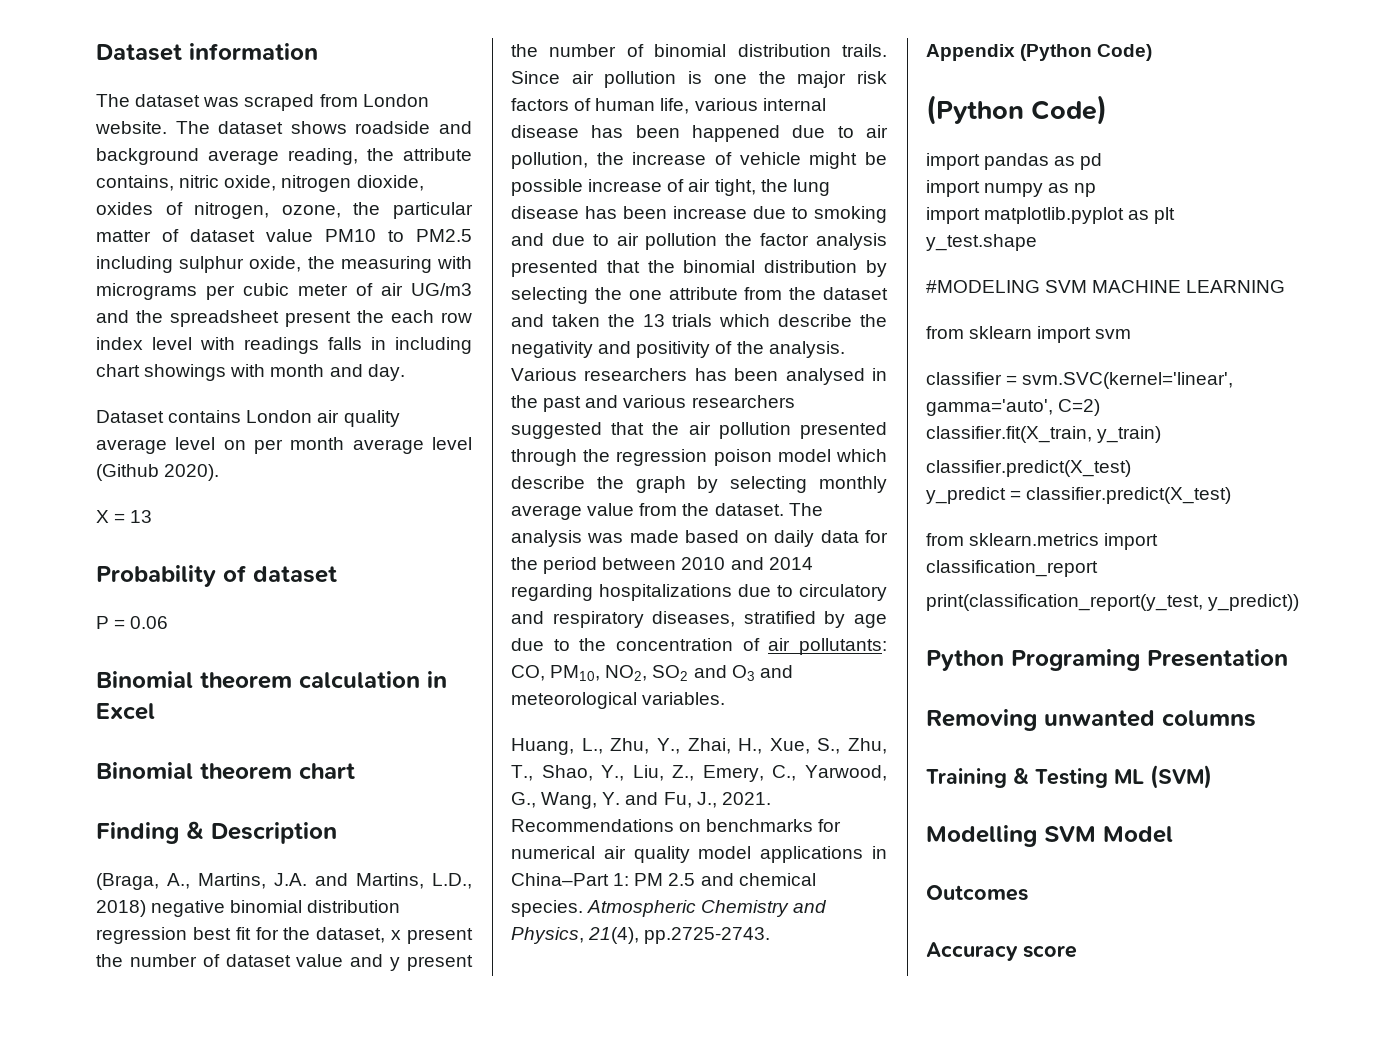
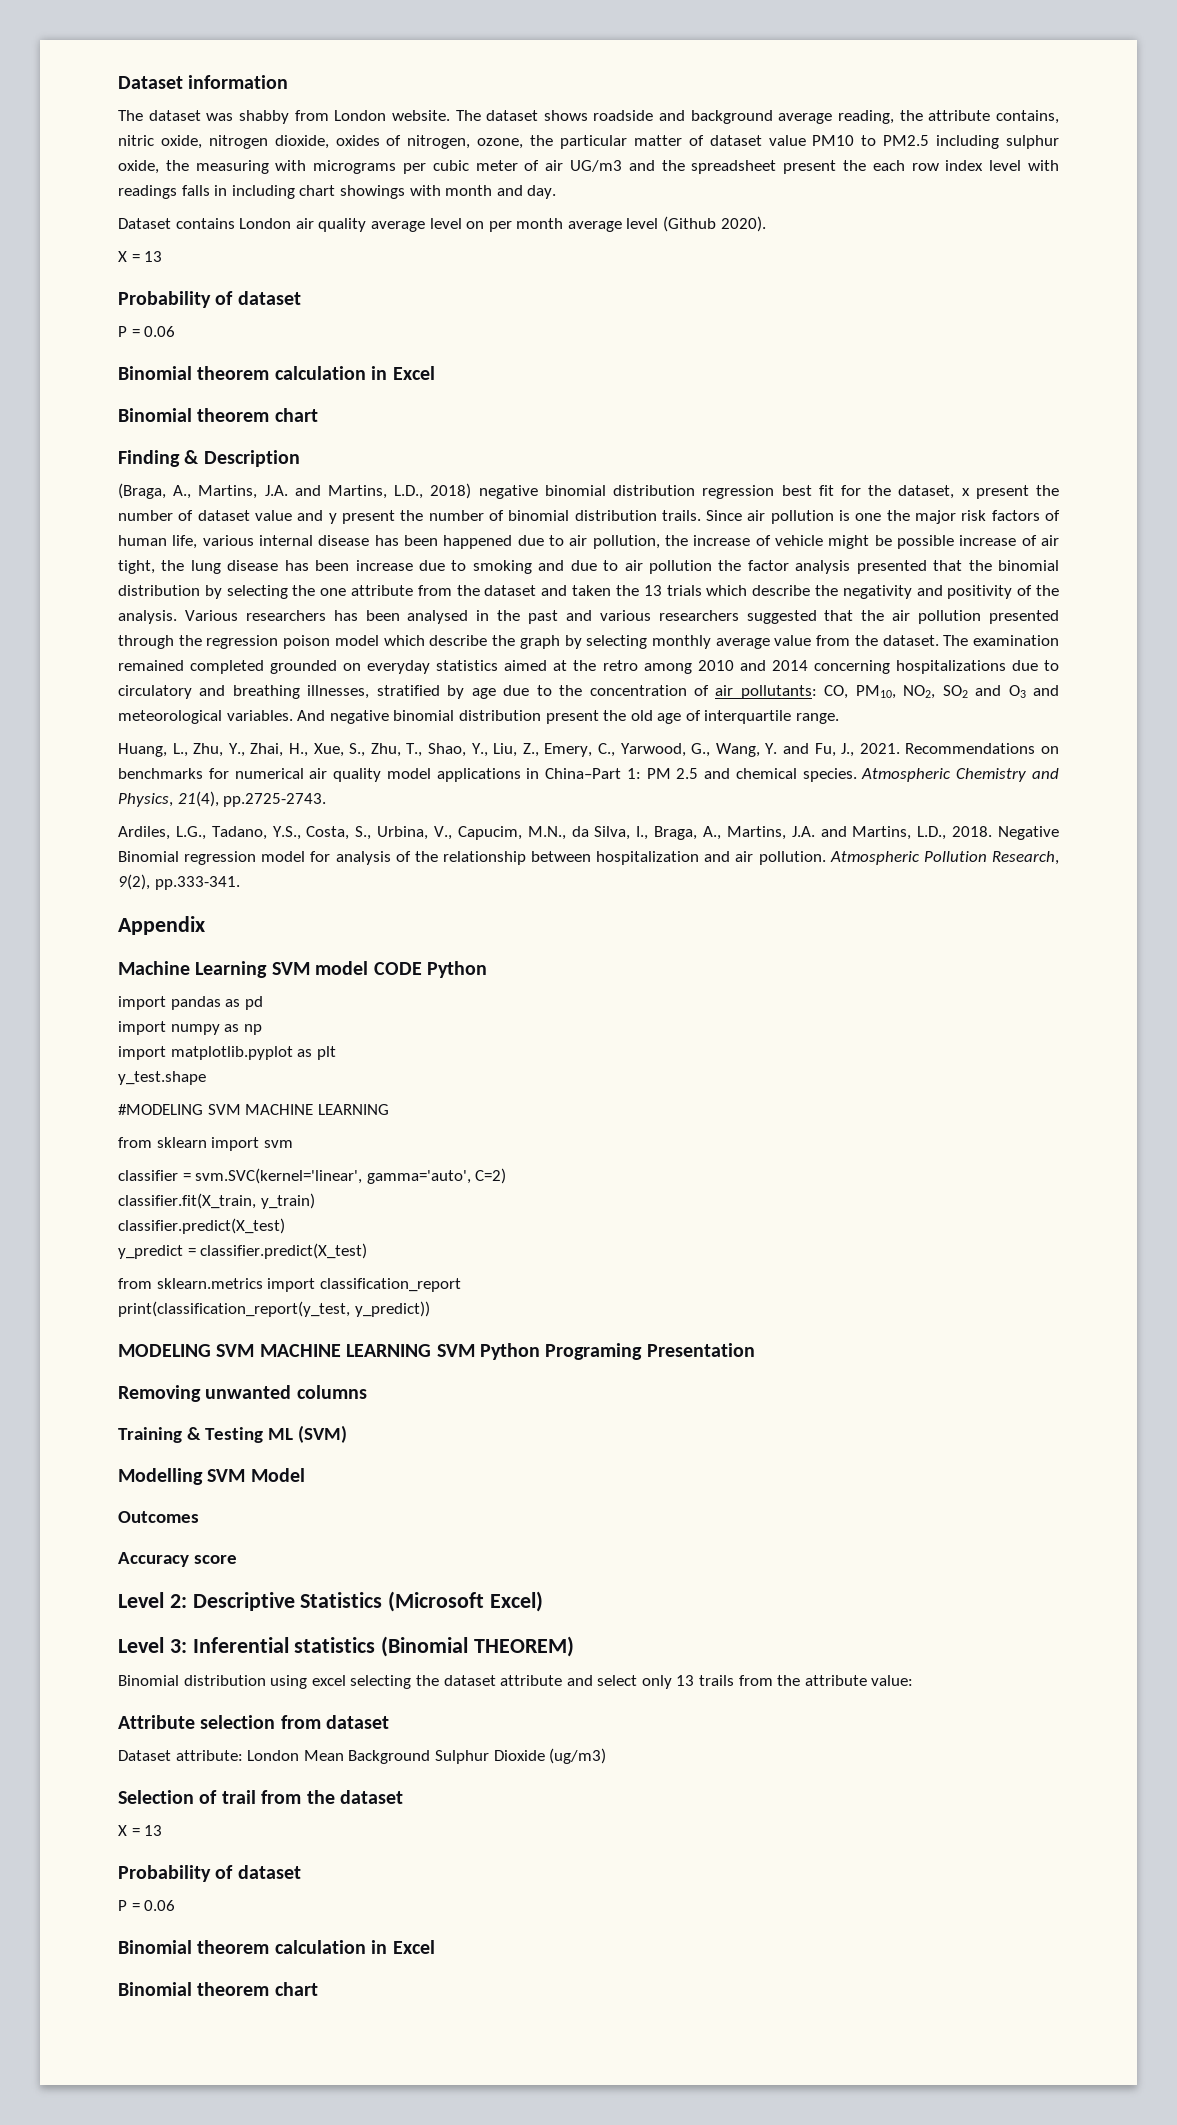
- The dataset was scraped from London website.
+ The dataset was shabby from London website.
- The analysis was made based on daily data for the period between 2010 and 2014 regarding hospitalizations due to circulatory and respiratory diseases, stratified by age due to the concentration of air pollutants: CO, PM10, NO2, SO2 and O3 and meteorological variables.
+ The examination remained completed grounded on everyday statistics aimed at the retro among 2010 and 2014 concerning hospitalizations due to circulatory and breathing illnesses, stratified by age due to the concentration of air pollutants: CO, PM10, NO2, SO2 and O3 and meteorological variables. And negative binomial distribution present the old age of interquartile range.
- Appendix (Python Code)
- (Python Code)
+ Ardiles, L.G., Tadano, Y.S., Costa, S., Urbina, V., Capucim, M.N., da Silva, I., Braga, A., Martins, J.A. and Martins, L.D., 2018. Negative Binomial regression model for analysis of the relationship between hospitalization and air pollution. Atmospheric Pollution Research, 9(2), pp.333-341.
+ Appendix
+ Machine Learning SVM model CODE Python
- Python Programing Presentation
+ MODELING SVM MACHINE LEARNING SVM Python Programing Presentation
+ Level 2: Descriptive Statistics (Microsoft Excel)
+ Level 3: Inferential statistics (Binomial THEOREM)
+ Binomial distribution using excel selecting the dataset attribute and select only 13 trails from the attribute value:
+ Attribute selection from dataset
+ Dataset attribute: London Mean Background Sulphur Dioxide (ug/m3)
+ Selection of trail from the dataset
+ X = 13
+ Probability of dataset
+ P = 0.06
+ Binomial theorem calculation in Excel
+ Binomial theorem chart

